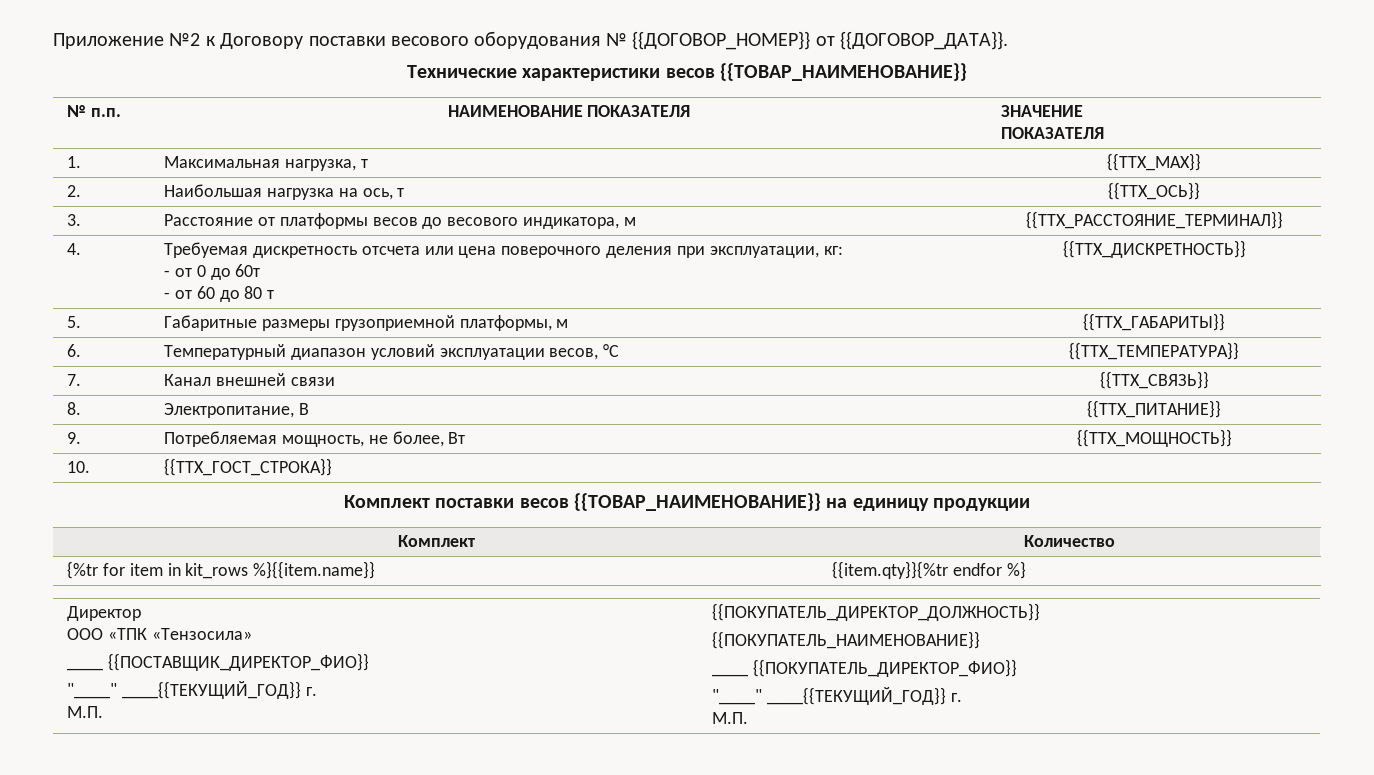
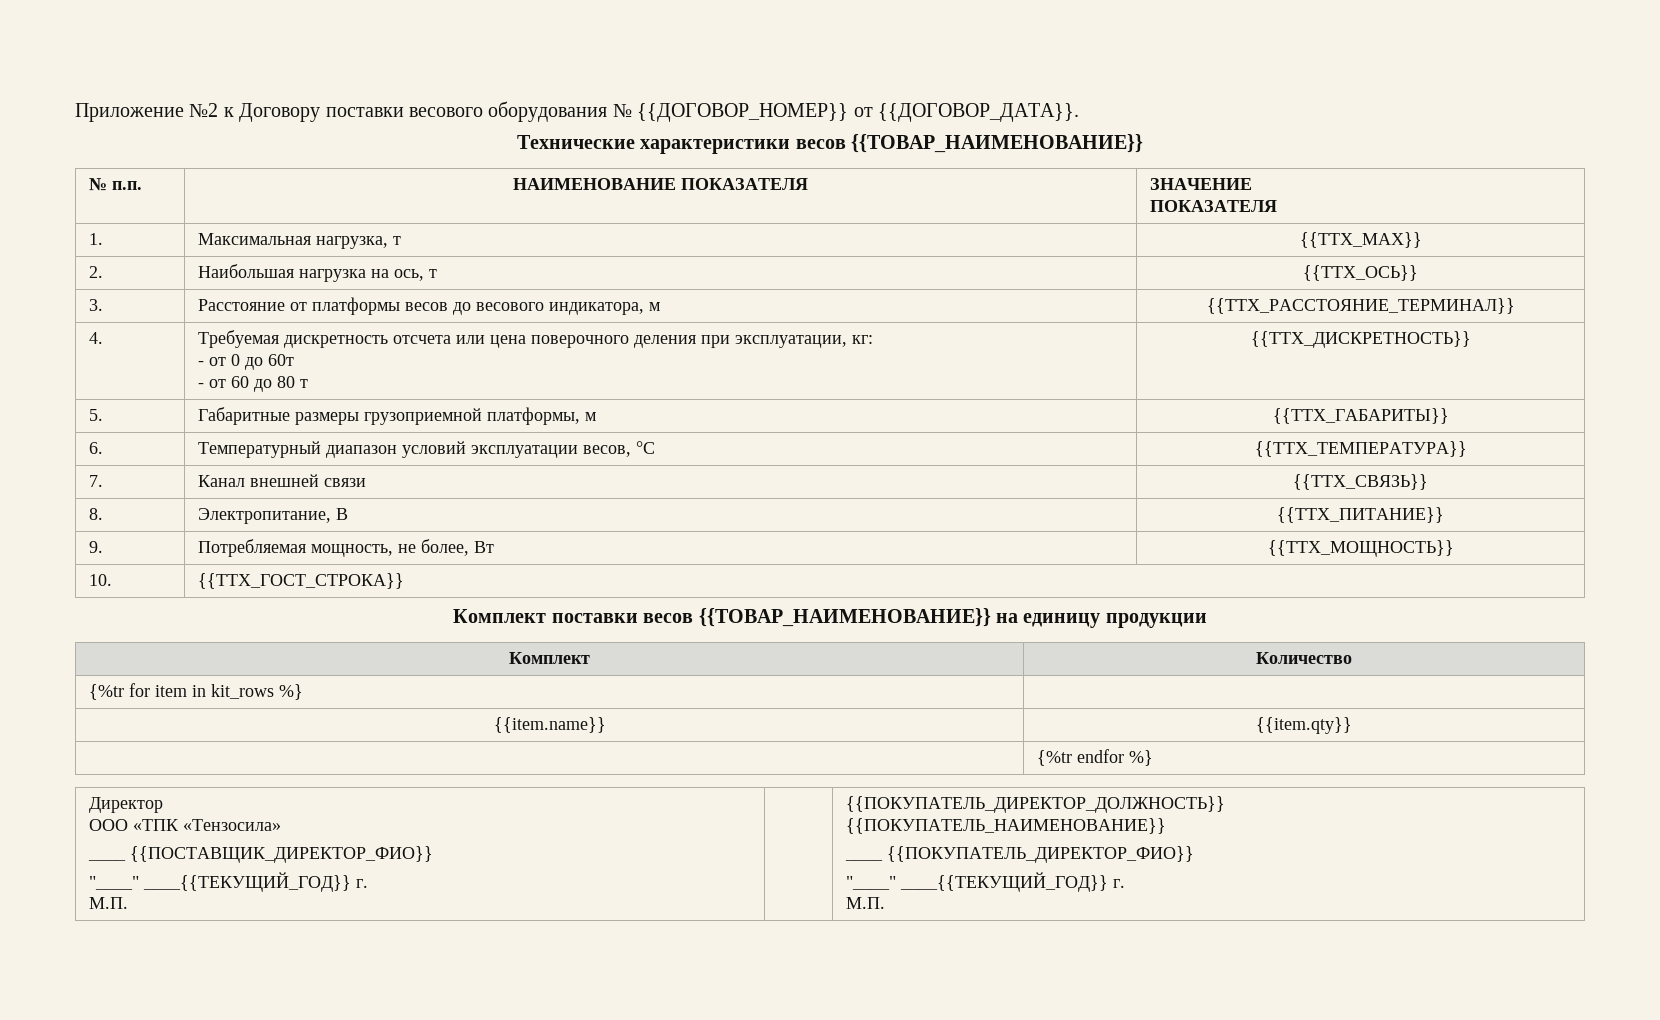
- {%tr for item in kit_rows %}{{item.name}} | {{item.qty}}{%tr endfor %}
+ {%tr for item in kit_rows %} |
+ {{item.name}} | {{item.qty}}
+ | {%tr endfor %}

